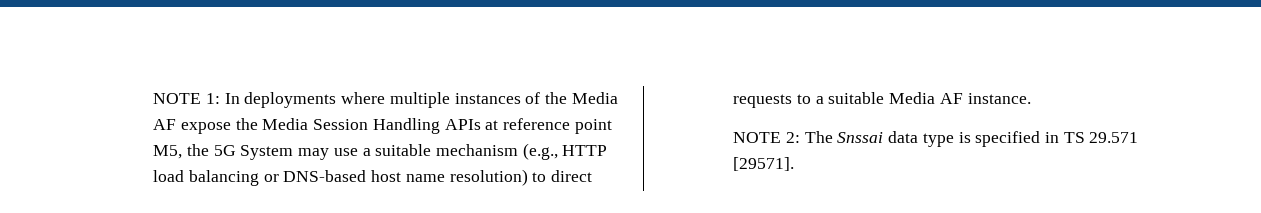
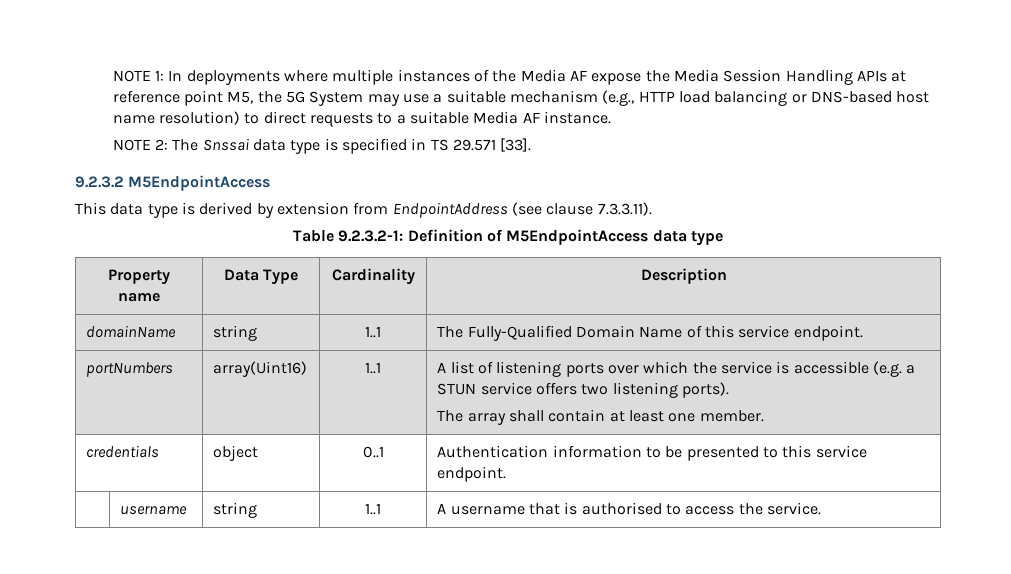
- NOTE 2: The Snssai data type is specified in TS 29.571 [29571].
+ NOTE 2: The Snssai data type is specified in TS 29.571 [33].
+ 9.2.3.2 M5EndpointAccess
+ This data type is derived by extension from EndpointAddress (see clause 7.3.3.11).
+ Table 9.2.3.2-1: Definition of M5EndpointAccess data type
+ Property name | Data Type | Cardinality | Description
+ domainName | string | 1..1 | The Fully-Qualified Domain Name of this service endpoint.
+ portNumbers | array(Uint16) | 1..1 | A list of listening ports over which the service is accessible (e.g. a STUN service offers two listening ports).
+ The array shall contain at least one member.
+ credentials | object | 0..1 | Authentication information to be presented to this service endpoint.
+ | username | string | 1..1 | A username that is authorised to access the service.

